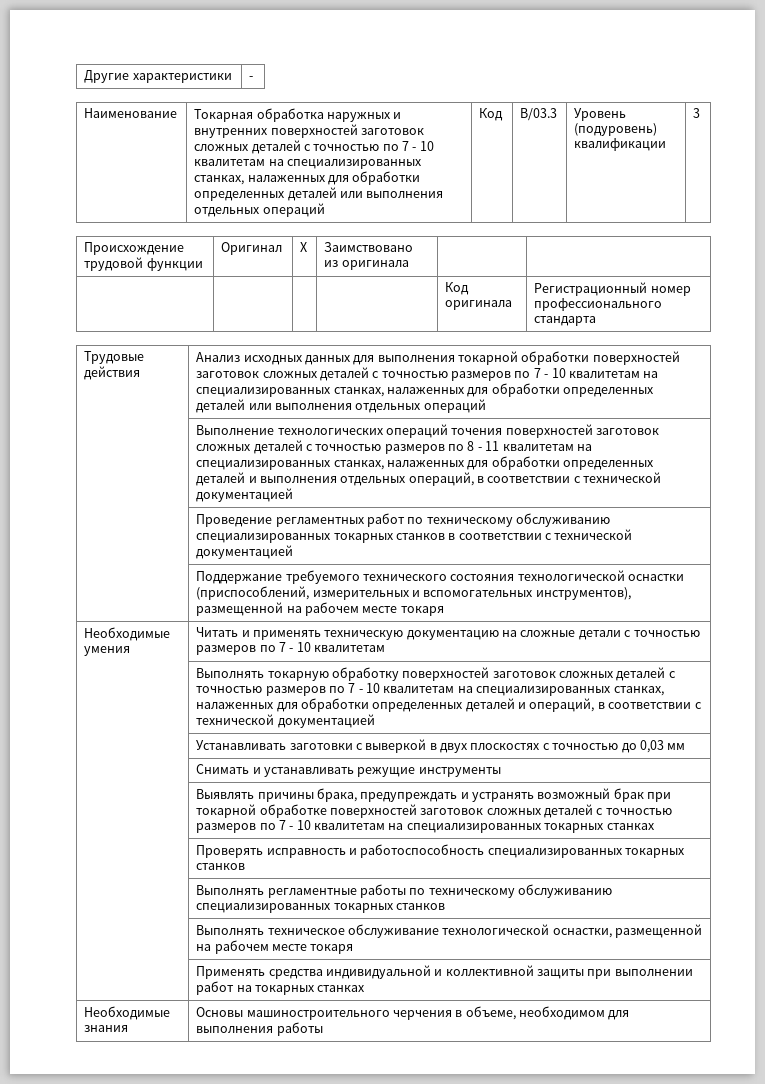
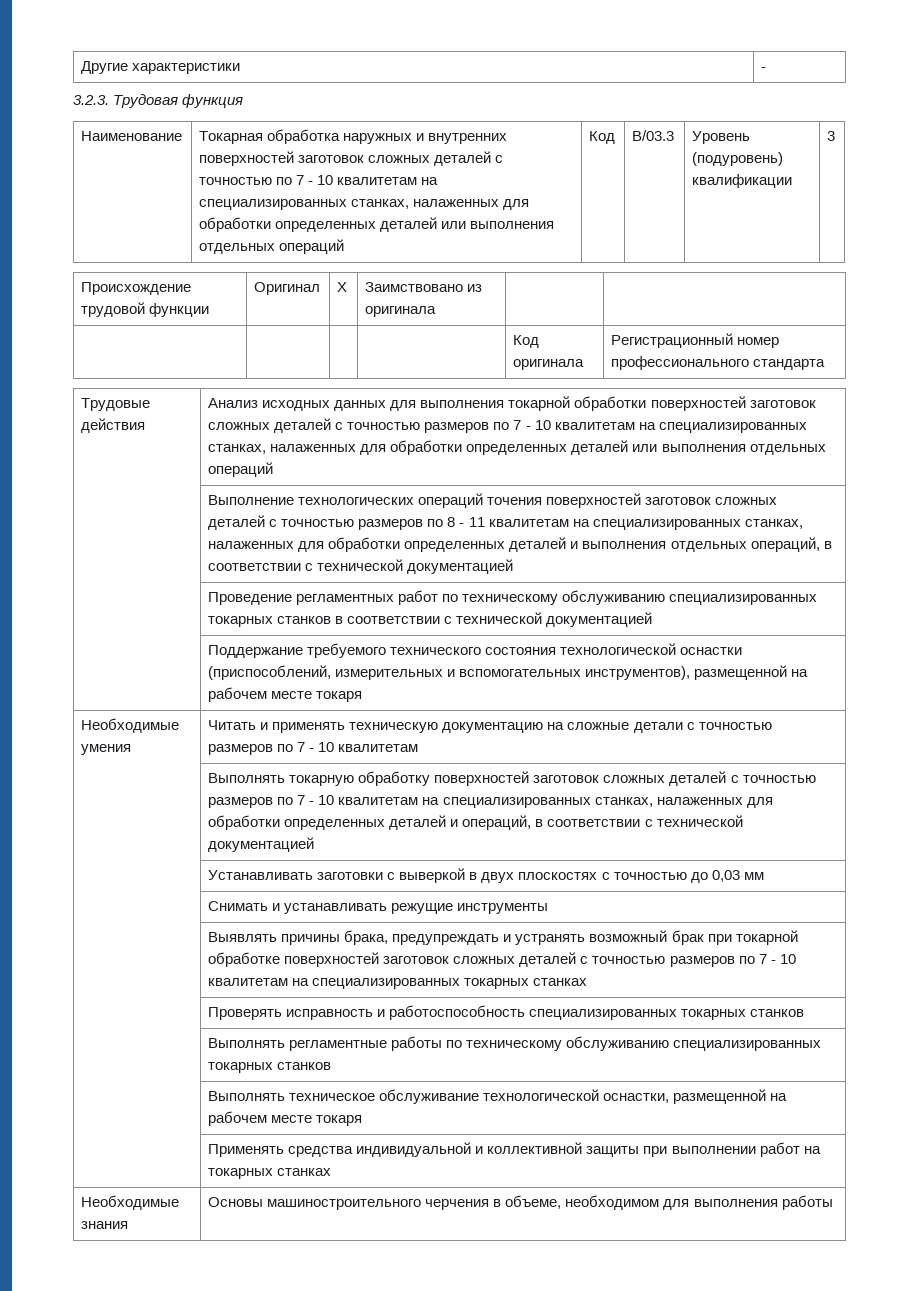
+ 3.2.3. Трудовая функция

